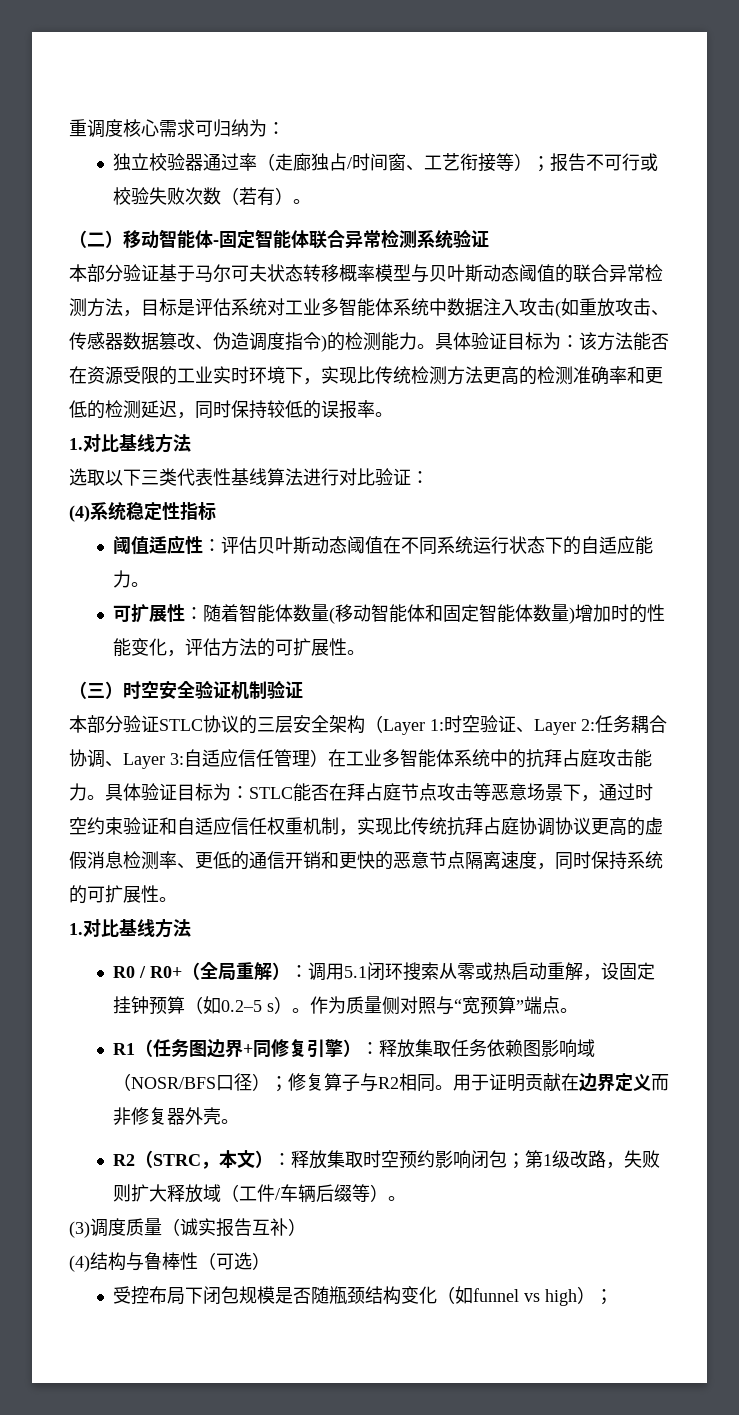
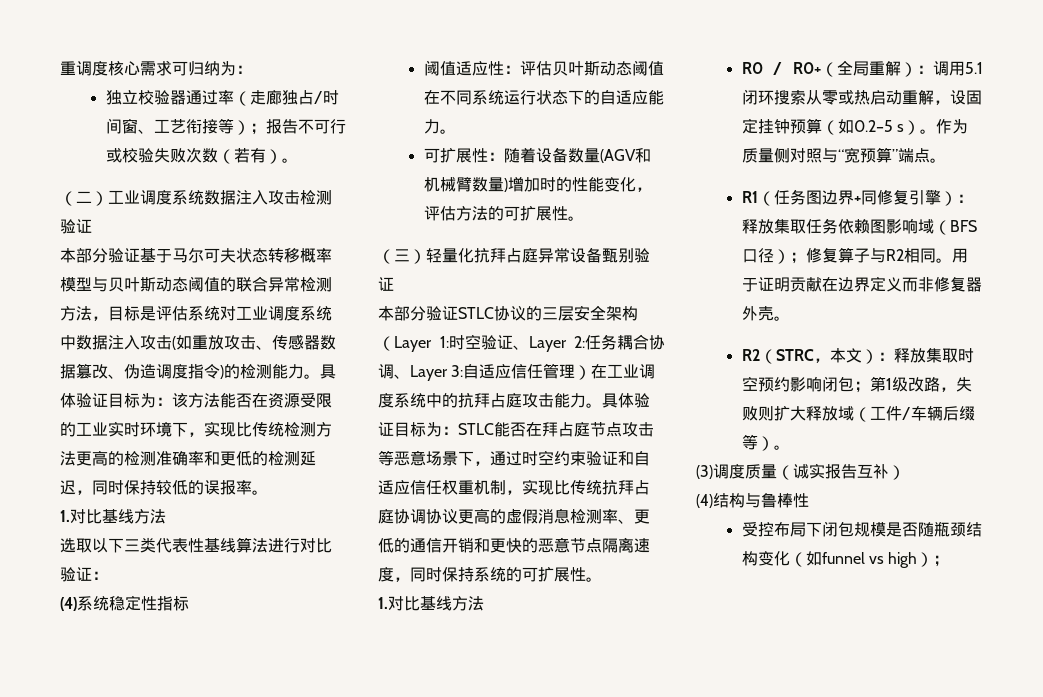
- （二）移动智能体-固定智能体联合异常检测系统验证
+ （二）工业调度系统数据注入攻击检测验证
- 本部分验证基于马尔可夫状态转移概率模型与贝叶斯动态阈值的联合异常检测方法，目标是评估系统对工业多智能体系统中数据注入攻击(如重放攻击、传感器数据篡改、伪造调度指令)的检测能力。
+ 本部分验证基于马尔可夫状态转移概率模型与贝叶斯动态阈值的联合异常检测方法，目标是评估系统对工业调度系统中数据注入攻击(如重放攻击、传感器数据篡改、伪造调度指令)的检测能力。
- 可扩展性：随着智能体数量(移动智能体和固定智能体数量)增加时的性能变化，评估方法的可扩展性。
+ 可扩展性：随着设备数量(AGV和机械臂数量)增加时的性能变化，评估方法的可扩展性。
- （三）时空安全验证机制验证
+ （三）轻量化抗拜占庭异常设备甄别验证
- 本部分验证STLC协议的三层安全架构（Layer 1:时空验证、Layer 2:任务耦合协调、Layer 3:自适应信任管理）在工业多智能体系统中的抗拜占庭攻击能力。
+ 本部分验证STLC协议的三层安全架构（Layer 1:时空验证、Layer 2:任务耦合协调、Layer 3:自适应信任管理）在工业调度系统中的抗拜占庭攻击能力。
- R1（任务图边界+同修复引擎）：释放集取任务依赖图影响域（NOSR/BFS口径）；修复算子与R2相同。
+ R1（任务图边界+同修复引擎）：释放集取任务依赖图影响域（BFS口径）；修复算子与R2相同。
- (4)结构与鲁棒性（可选）
+ (4)结构与鲁棒性

